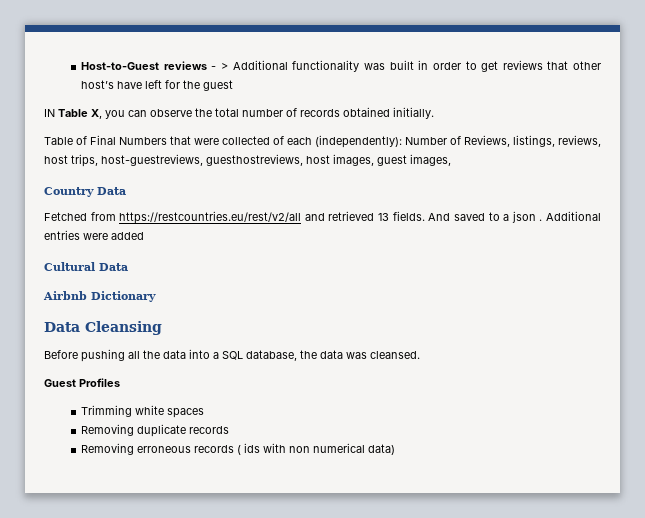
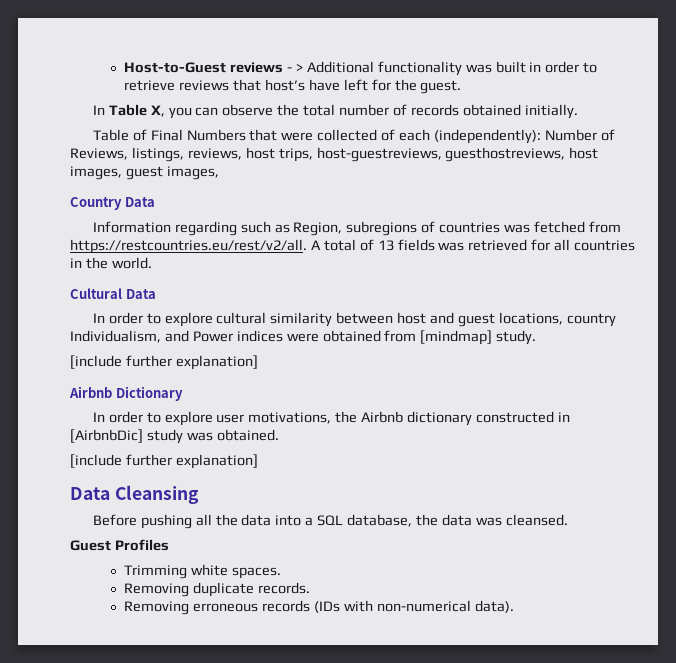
- Host-to-Guest reviews - > Additional functionality was built in order to get reviews that other host’s have left for the guest
- IN Table X, you can observe the total number of records obtained initially.
+ Host-to-Guest reviews - > Additional functionality was built in order to retrieve reviews that host’s have left for the guest.
+ In Table X, you can observe the total number of records obtained initially.
- Fetched from https://restcountries.eu/rest/v2/all and retrieved 13 fields. And saved to a json . Additional entries were added
+ Information regarding such as Region, subregions of countries was fetched from https://restcountries.eu/rest/v2/all. A total of 13 fields was retrieved for all countries in the world.
  Cultural Data
+ In order to explore cultural similarity between host and guest locations, country Individualism, and Power indices were obtained from [mindmap] study.
+ [include further explanation]
  Airbnb Dictionary
+ In order to explore user motivations, the Airbnb dictionary constructed in [AirbnbDic] study was obtained.
+ [include further explanation]
- Trimming white spaces
+ Trimming white spaces.
- Removing duplicate records
+ Removing duplicate records.
- Removing erroneous records ( ids with non numerical data)
+ Removing erroneous records (IDs with non-numerical data).

